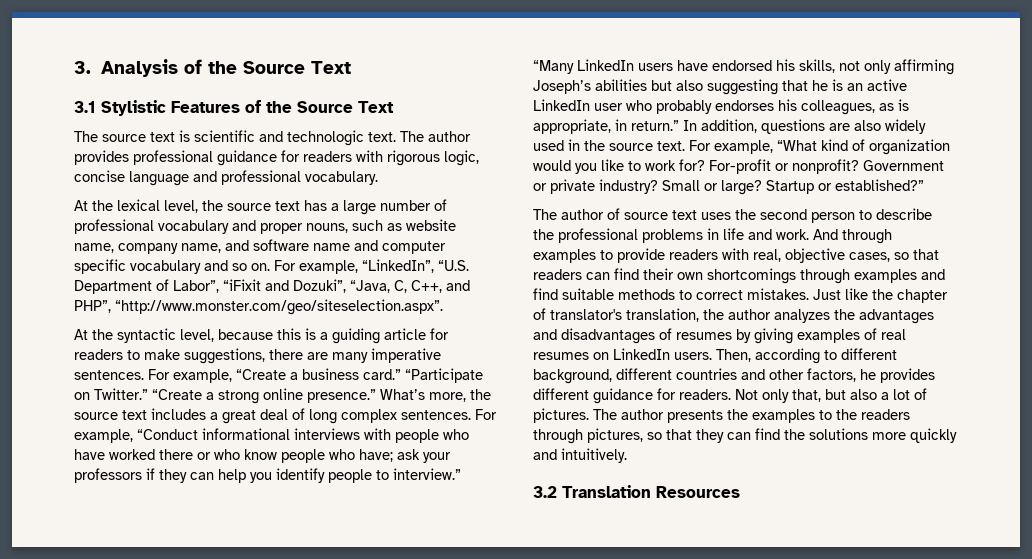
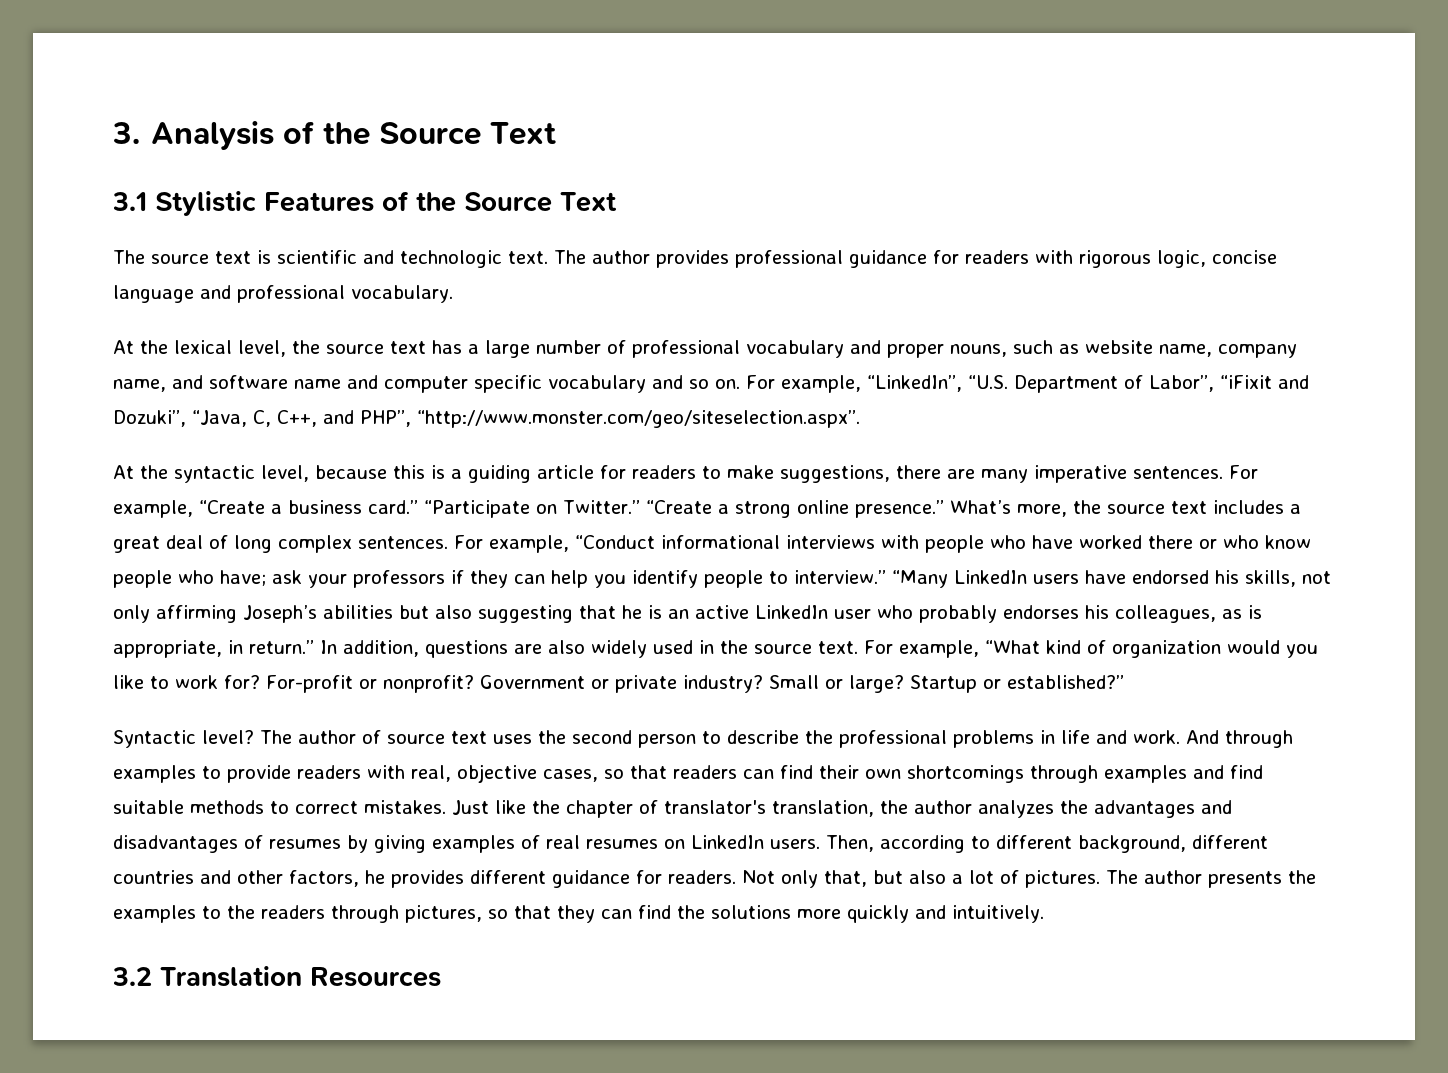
+ Syntactic level?

